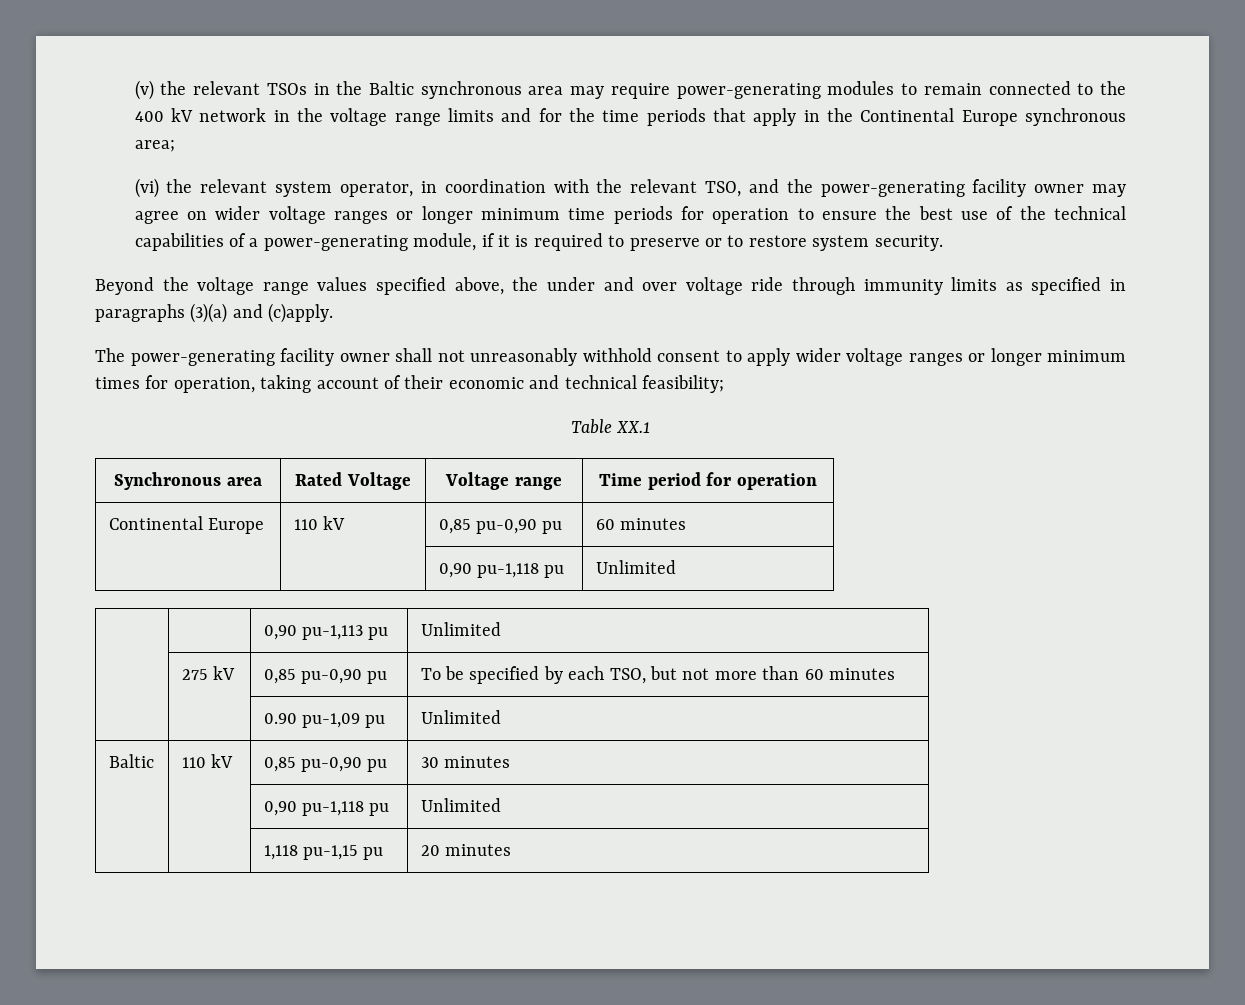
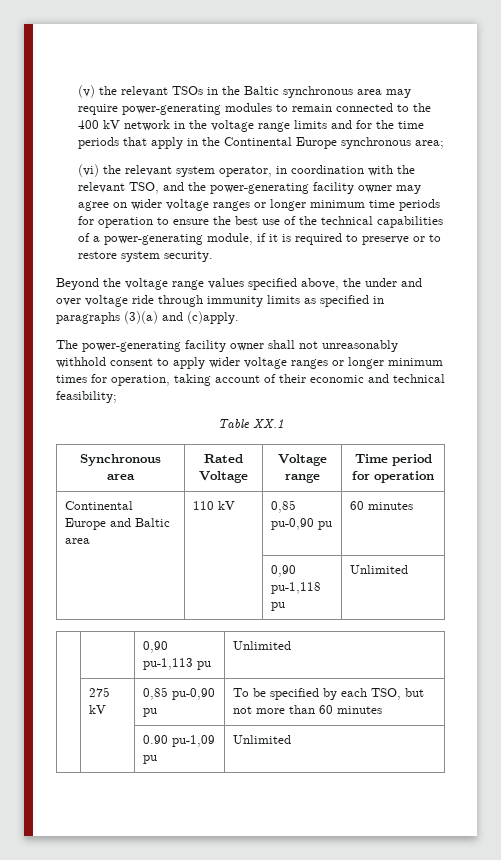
- Continental Europe | 110 kV | 0,85 pu-0,90 pu | 60 minutes
+ Continental Europe and Baltic area | 110 kV | 0,85 pu-0,90 pu | 60 minutes
- Baltic | 110 kV | 0,85 pu-0,90 pu | 30 minutes
- | | 0,90 pu-1,118 pu | Unlimited
- | | 1,118 pu-1,15 pu | 20 minutes

